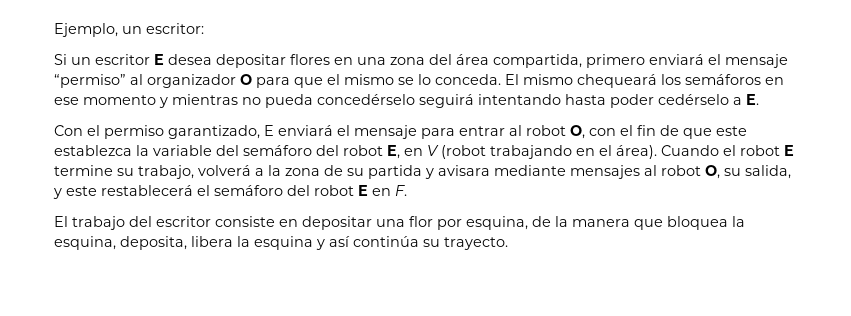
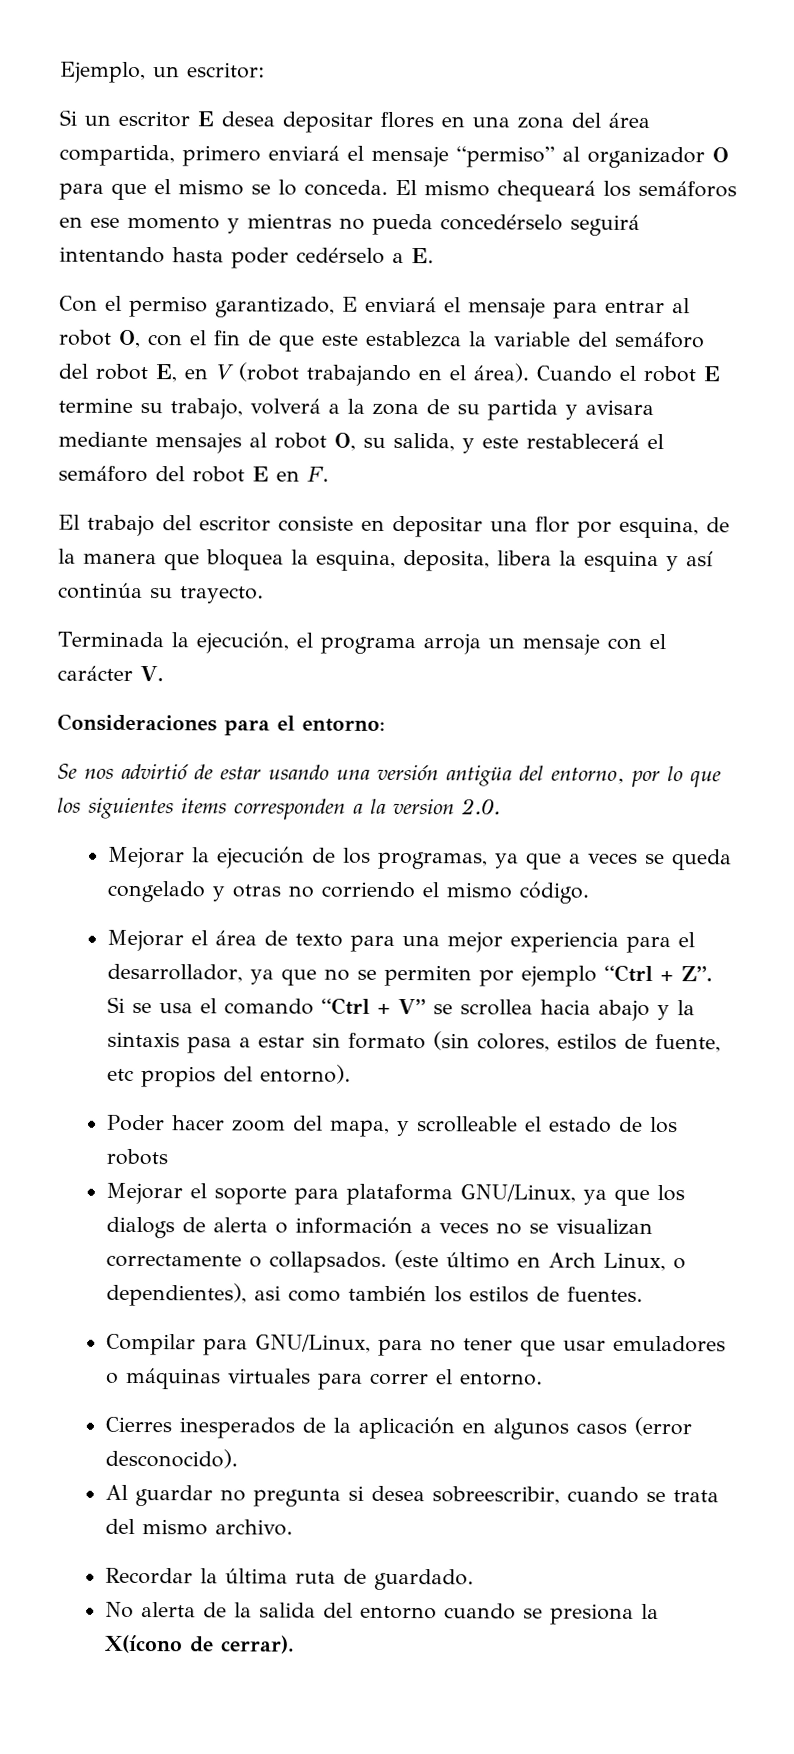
+ Terminada la ejecución, el programa arroja un mensaje con el carácter V.
+ Consideraciones para el entorno:
+ Se nos advirtió de estar usando una versión antigüa del entorno, por lo que los siguientes items corresponden a la version 2.0.
+ Mejorar la ejecución de los programas, ya que a veces se queda congelado y otras no corriendo el mismo código.
+ Mejorar el área de texto para una mejor experiencia para el desarrollador, ya que no se permiten por ejemplo “Ctrl + Z”. Si se usa el comando “Ctrl + V” se scrollea hacia abajo y la sintaxis pasa a estar sin formato (sin colores, estilos de fuente, etc propios del entorno).
+ Poder hacer zoom del mapa, y scrolleable el estado de los robots
+ Mejorar el soporte para plataforma GNU/Linux, ya que los dialogs de alerta o información a veces no se visualizan correctamente o collapsados. (este último en Arch Linux, o dependientes), asi como también los estilos de fuentes.
+ Compilar para GNU/Linux, para no tener que usar emuladores o máquinas virtuales para correr el entorno.
+ Cierres inesperados de la aplicación en algunos casos (error desconocido).
+ Al guardar no pregunta si desea sobreescribir, cuando se trata del mismo archivo.
+ Recordar la última ruta de guardado.
+ No alerta de la salida del entorno cuando se presiona la X(ícono de cerrar).

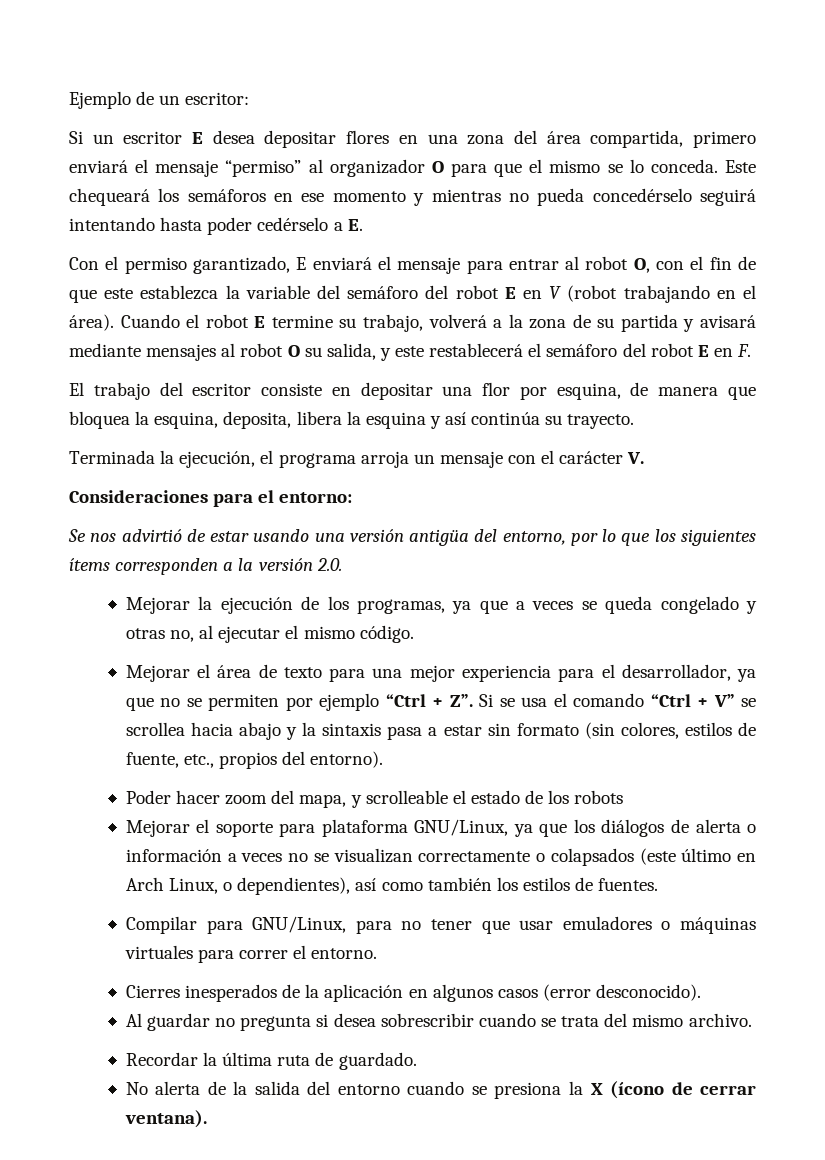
- Ejemplo, un escritor:
+ Ejemplo de un escritor:
- El mismo chequeará los semáforos en ese momento y mientras no pueda concedérselo seguirá intentando hasta poder cedérselo a E.
+ Este chequeará los semáforos en ese momento y mientras no pueda concedérselo seguirá intentando hasta poder cedérselo a E.
- Con el permiso garantizado, E enviará el mensaje para entrar al robot O, con el fin de que este establezca la variable del semáforo del robot E, en V (robot trabajando en el área).
+ Con el permiso garantizado, E enviará el mensaje para entrar al robot O, con el fin de que este establezca la variable del semáforo del robot E en V (robot trabajando en el área).
- Cuando el robot E termine su trabajo, volverá a la zona de su partida y avisara mediante mensajes al robot O, su salida, y este restablecerá el semáforo del robot E en F.
+ Cuando el robot E termine su trabajo, volverá a la zona de su partida y avisará mediante mensajes al robot O su salida, y este restablecerá el semáforo del robot E en F.
- El trabajo del escritor consiste en depositar una flor por esquina, de la manera que bloquea la esquina, deposita, libera la esquina y así continúa su trayecto.
+ El trabajo del escritor consiste en depositar una flor por esquina, de manera que bloquea la esquina, deposita, libera la esquina y así continúa su trayecto.
- Se nos advirtió de estar usando una versión antigüa del entorno, por lo que los siguientes items corresponden a la version 2.0.
+ Se nos advirtió de estar usando una versión antigüa del entorno, por lo que los siguientes ítems corresponden a la versión 2.0.
- Mejorar la ejecución de los programas, ya que a veces se queda congelado y otras no corriendo el mismo código.
+ Mejorar la ejecución de los programas, ya que a veces se queda congelado y otras no, al ejecutar el mismo código.
- Mejorar el área de texto para una mejor experiencia para el desarrollador, ya que no se permiten por ejemplo “Ctrl + Z”. Si se usa el comando “Ctrl + V” se scrollea hacia abajo y la sintaxis pasa a estar sin formato (sin colores, estilos de fuente, etc propios del entorno).
+ Mejorar el área de texto para una mejor experiencia para el desarrollador, ya que no se permiten por ejemplo “Ctrl + Z”. Si se usa el comando “Ctrl + V” se scrollea hacia abajo y la sintaxis pasa a estar sin formato (sin colores, estilos de fuente, etc., propios del entorno).
- Mejorar el soporte para plataforma GNU/Linux, ya que los dialogs de alerta o información a veces no se visualizan correctamente o collapsados. (este último en Arch Linux, o dependientes), asi como también los estilos de fuentes.
+ Mejorar el soporte para plataforma GNU/Linux, ya que los diálogos de alerta o información a veces no se visualizan correctamente o colapsados (este último en Arch Linux, o dependientes), así como también los estilos de fuentes.
- Al guardar no pregunta si desea sobreescribir, cuando se trata del mismo archivo.
+ Al guardar no pregunta si desea sobrescribir cuando se trata del mismo archivo.
- No alerta de la salida del entorno cuando se presiona la X(ícono de cerrar).
+ No alerta de la salida del entorno cuando se presiona la X (ícono de cerrar ventana).

